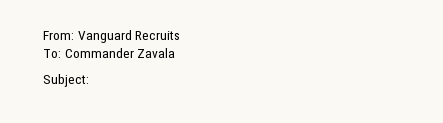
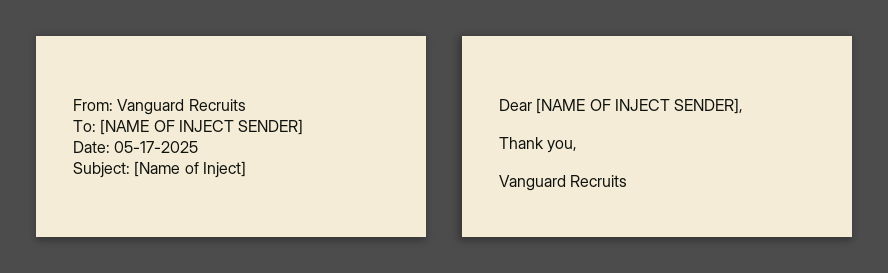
- To: Commander Zavala
- Subject:
+ To: [NAME OF INJECT SENDER]
+ Date: 05-17-2025
+ Subject: [Name of Inject]
+ Dear [NAME OF INJECT SENDER],
+ Thank you,
+ Vanguard Recruits

